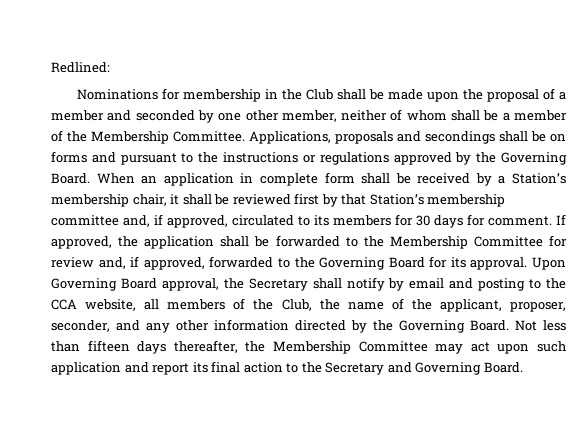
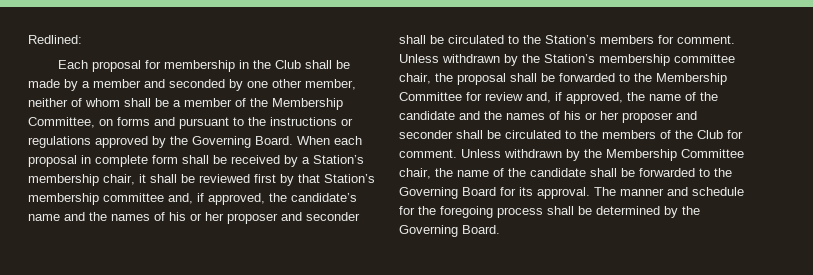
- Nominations for membership in the Club shall be made upon the proposal of a member and seconded by one other member, neither of whom shall be a member of the Membership Committee. Applications, proposals and secondings shall be on forms and pursuant to the instructions or regulations approved by the Governing Board.
+ Each proposal for membership in the Club shall be made by a member and seconded by one other member, neither of whom shall be a member of the Membership Committee, on forms and pursuant to the instructions or regulations approved by the Governing Board.
- When an application in complete form shall be received by a Station’s membership chair, it shall be reviewed first by that Station’s membership committee and, if approved, circulated to its members for 30 days for comment. If approved, the application shall be forwarded to the Membership Committee for review and, if approved, forwarded to the Governing Board for its approval.
+ When each proposal in complete form shall be received by a Station’s membership chair, it shall be reviewed first by that Station’s membership committee and, if approved, the candidate’s name and the names of his or her proposer and seconder shall be circulated to the Station’s members for comment. Unless withdrawn by the Station’s membership committee chair, the proposal shall be forwarded to the Membership Committee for review and, if approved, the name of the candidate and the names of his or her proposer and seconder shall be circulated to the members of the Club for comment. Unless withdrawn by the Membership Committee chair, the name of the candidate shall be forwarded to the Governing Board for its approval.
- Upon Governing Board approval, the Secretary shall notify by email and posting to the CCA website, all members of the Club, the name of the applicant, proposer, seconder, and any other information directed by the Governing Board. Not less than fifteen days thereafter, the Membership Committee may act upon such application and report its final action to the Secretary and Governing Board.
+ The manner and schedule for the foregoing process shall be determined by the Governing Board.

